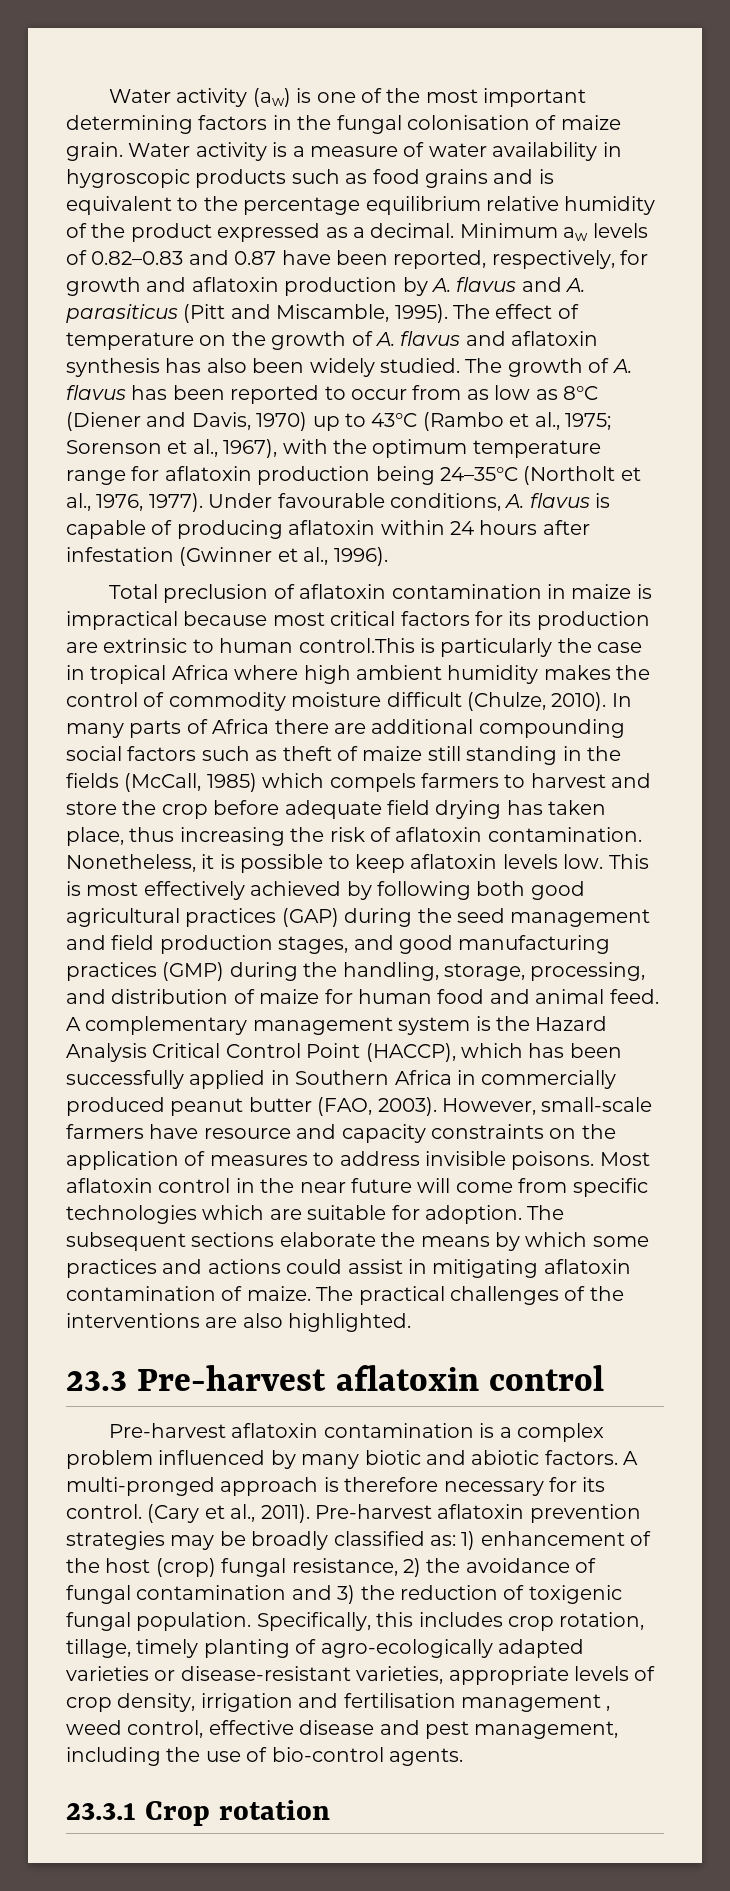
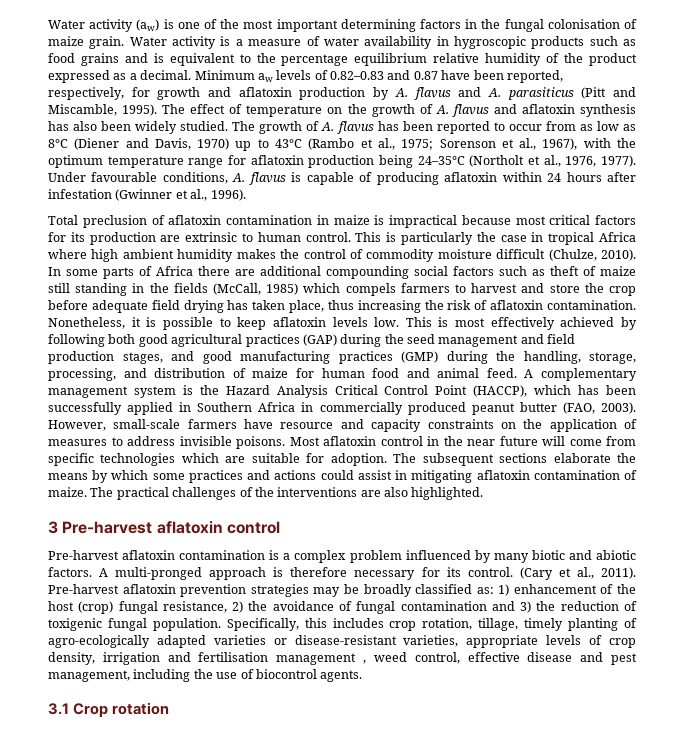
- Total preclusion of aflatoxin contamination in maize is impractical because most critical factors for its production are extrinsic to human control.This is particularly the case in tropical Africa where high ambient humidity makes the control of commodity moisture difficult (Chulze, 2010).
+ Total preclusion of aflatoxin contamination in maize is impractical because most critical factors for its production are extrinsic to human control. This is particularly the case in tropical Africa where high ambient humidity makes the control of commodity moisture difficult (Chulze, 2010).
- In many parts of Africa there are additional compounding social factors such as theft of maize still standing in the fields (McCall, 1985) which compels farmers to harvest and store the crop before adequate field drying has taken place, thus increasing the risk of aflatoxin contamination.
+ In some parts of Africa there are additional compounding social factors such as theft of maize still standing in the fields (McCall, 1985) which compels farmers to harvest and store the crop before adequate field drying has taken place, thus increasing the risk of aflatoxin contamination.
- 23.3 Pre-harvest aflatoxin control
+ 3 Pre-harvest aflatoxin control
- Specifically, this includes crop rotation, tillage, timely planting of agro-ecologically adapted varieties or disease-resistant varieties, appropriate levels of crop density, irrigation and fertilisation management , weed control, effective disease and pest management, including the use of bio-control agents.
+ Specifically, this includes crop rotation, tillage, timely planting of agro-ecologically adapted varieties or disease-resistant varieties, appropriate levels of crop density, irrigation and fertilisation management , weed control, effective disease and pest management, including the use of biocontrol agents.
- 23.3.1 Crop rotation
+ 3.1 Crop rotation

